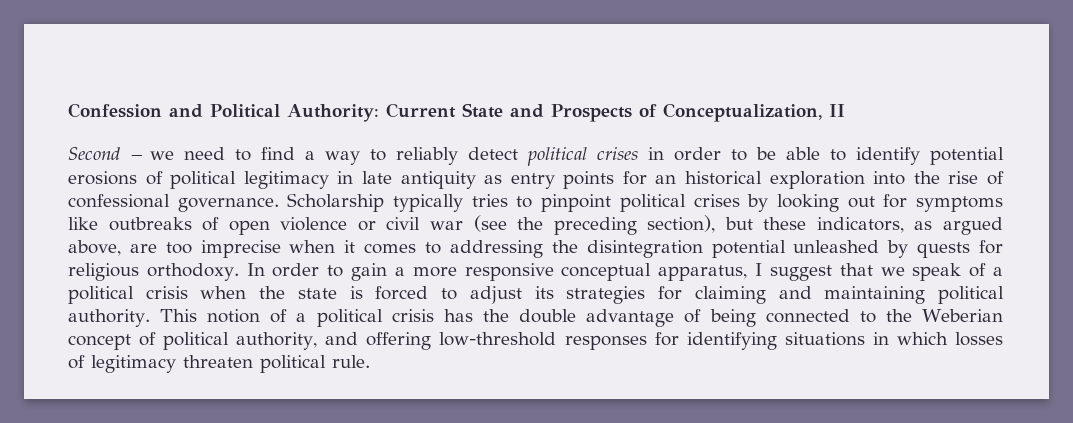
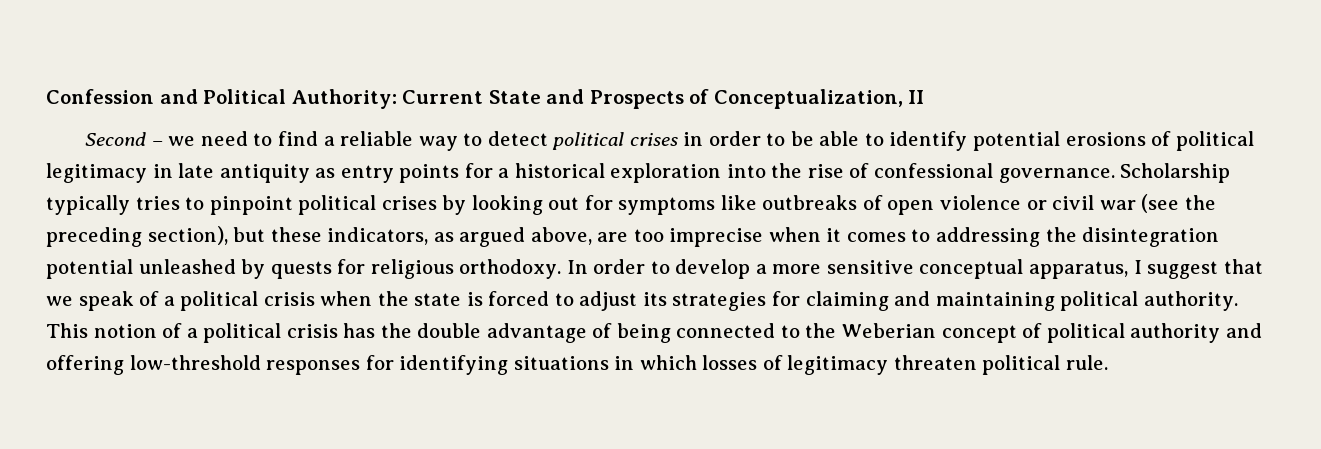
- Second – we need to find a way to reliably detect political crises in order to be able to identify potential erosions of political legitimacy in late antiquity as entry points for an historical exploration into the rise of confessional governance.
+ Second – we need to find a reliable way to detect political crises in order to be able to identify potential erosions of political legitimacy in late antiquity as entry points for a historical exploration into the rise of confessional governance.
- In order to gain a more responsive conceptual apparatus, I suggest that we speak of a political crisis when the state is forced to adjust its strategies for claiming and maintaining political authority.
+ In order to develop a more sensitive conceptual apparatus, I suggest that we speak of a political crisis when the state is forced to adjust its strategies for claiming and maintaining political authority.
- This notion of a political crisis has the double advantage of being connected to the Weberian concept of political authority, and offering low-threshold responses for identifying situations in which losses of legitimacy threaten political rule.
+ This notion of a political crisis has the double advantage of being connected to the Weberian concept of political authority and offering low-threshold responses for identifying situations in which losses of legitimacy threaten political rule.

